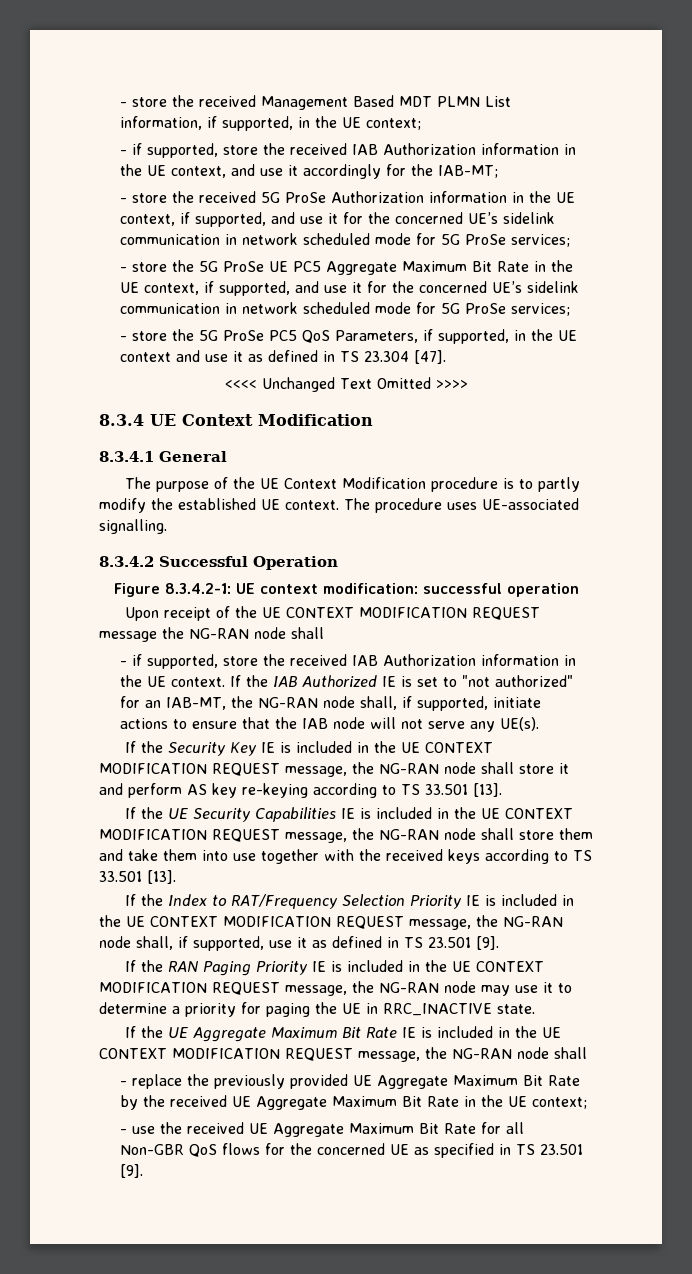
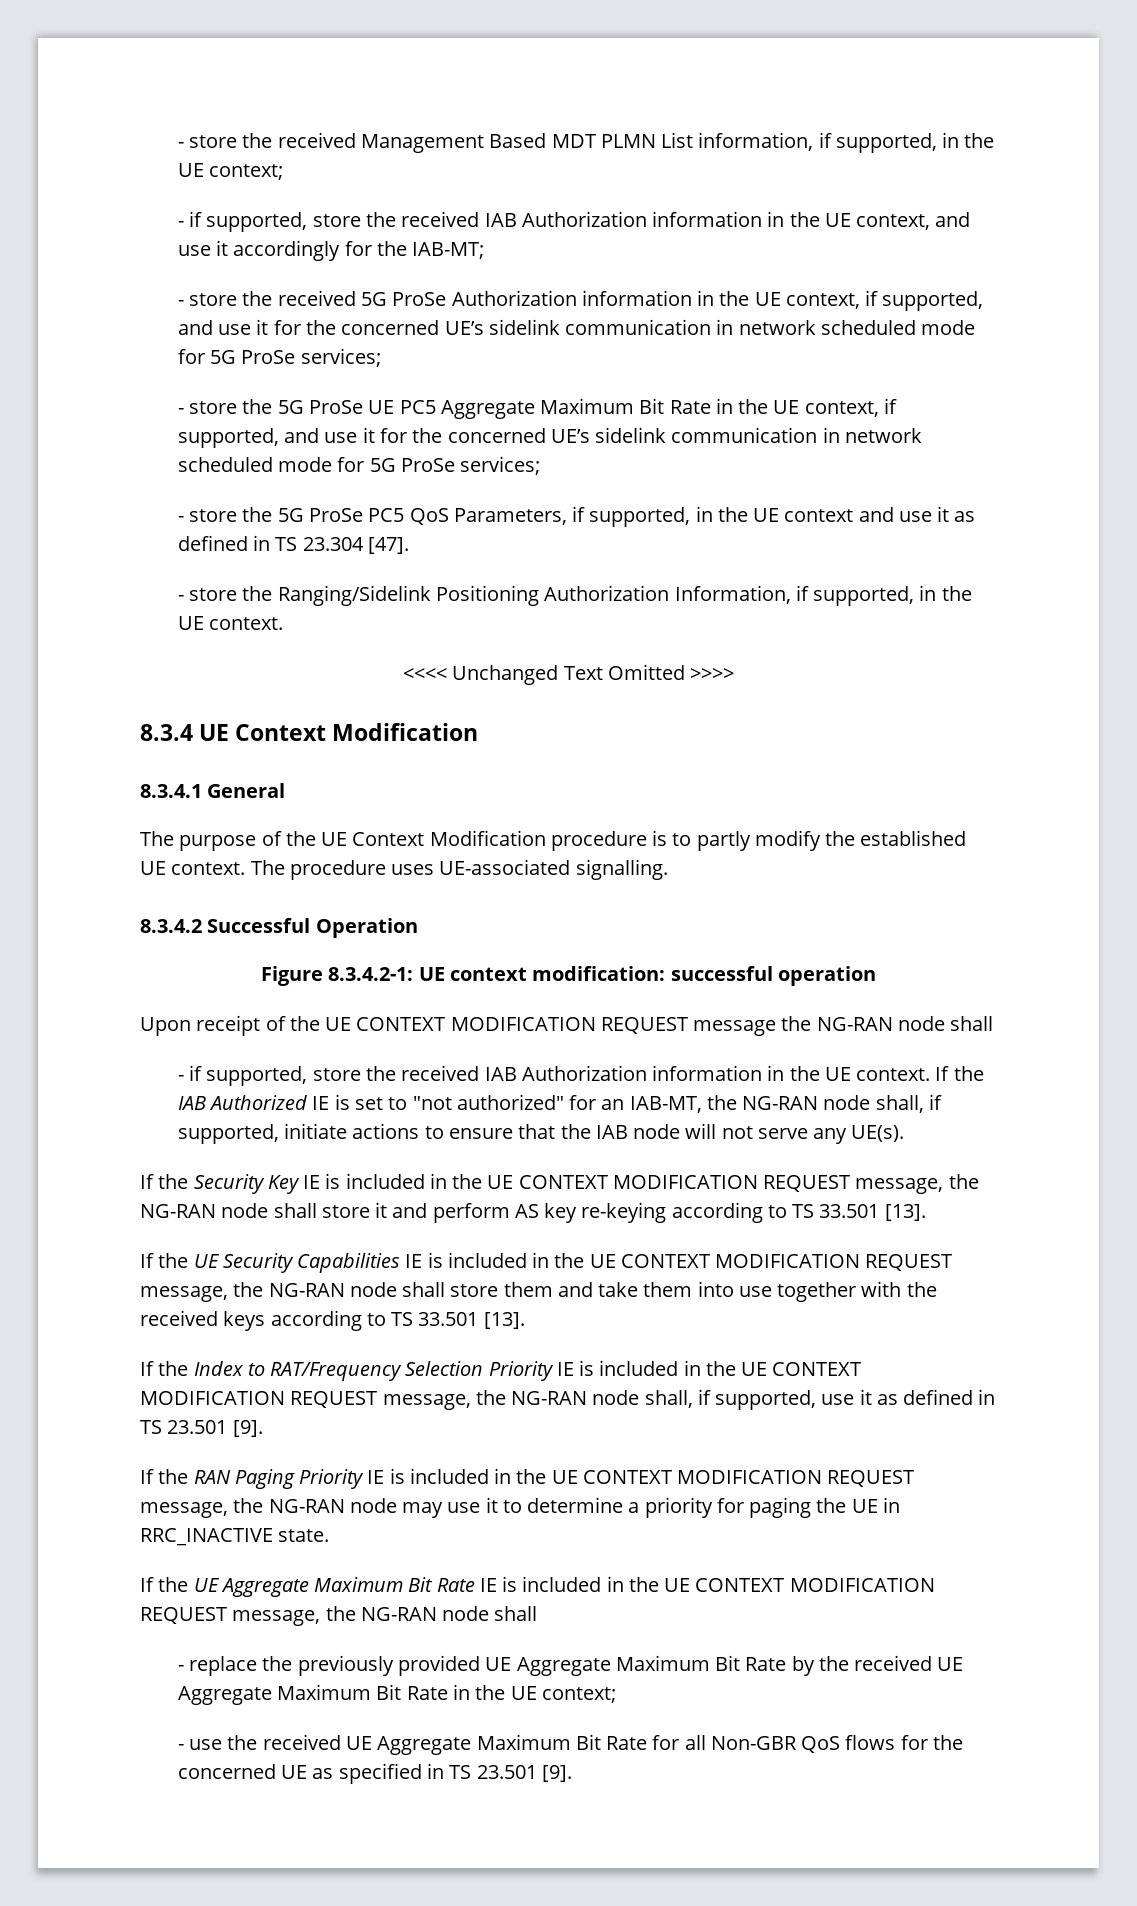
+ - store the Ranging/Sidelink Positioning Authorization Information, if supported, in the UE context.

